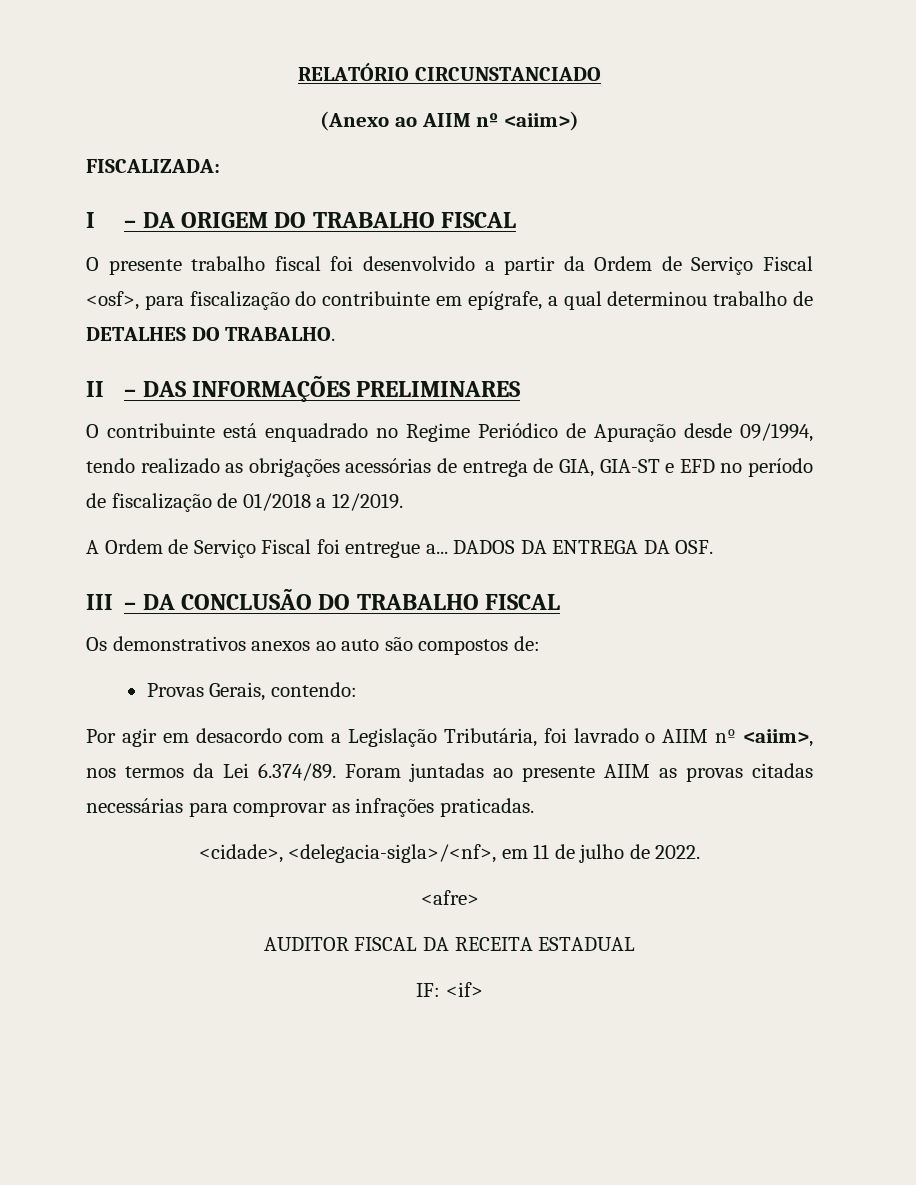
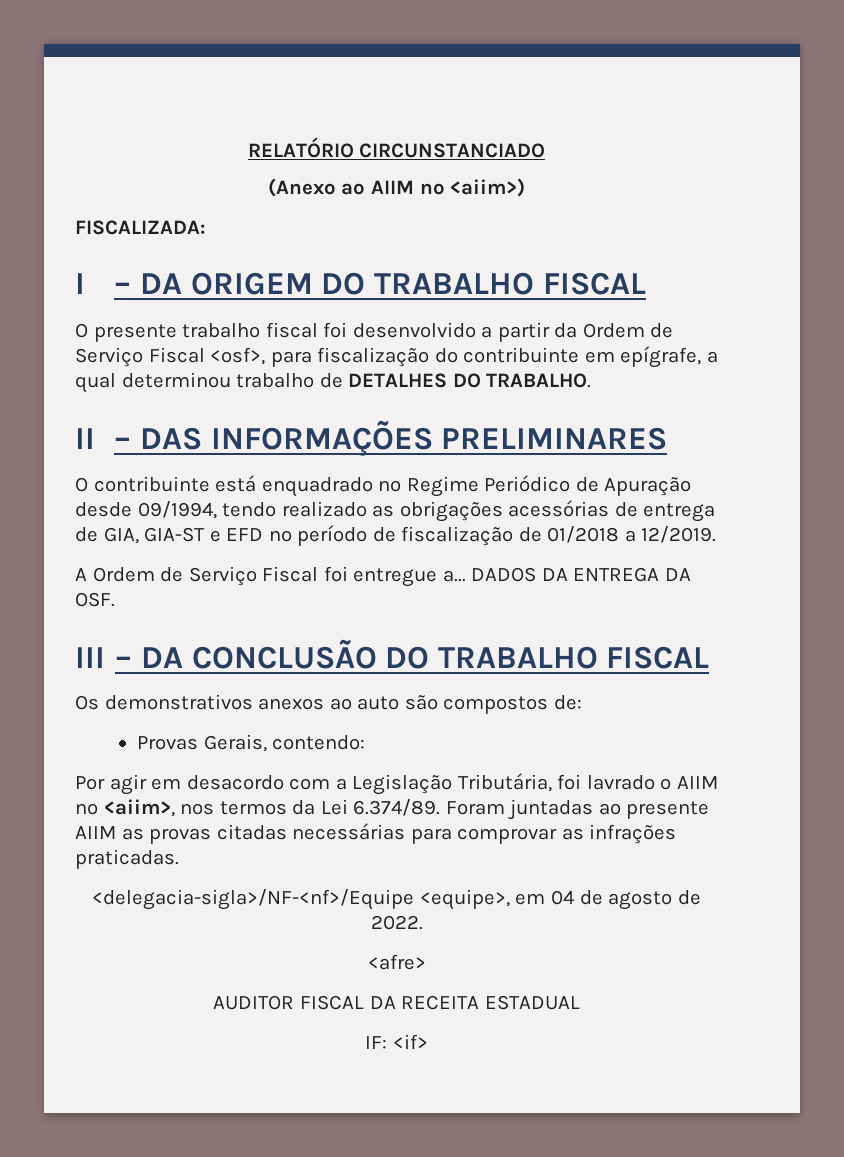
- <cidade>, <delegacia-sigla>/<nf>, em 11 de julho de 2022.
+ <delegacia-sigla>/NF-<nf>/Equipe <equipe>, em 04 de agosto de 2022.

